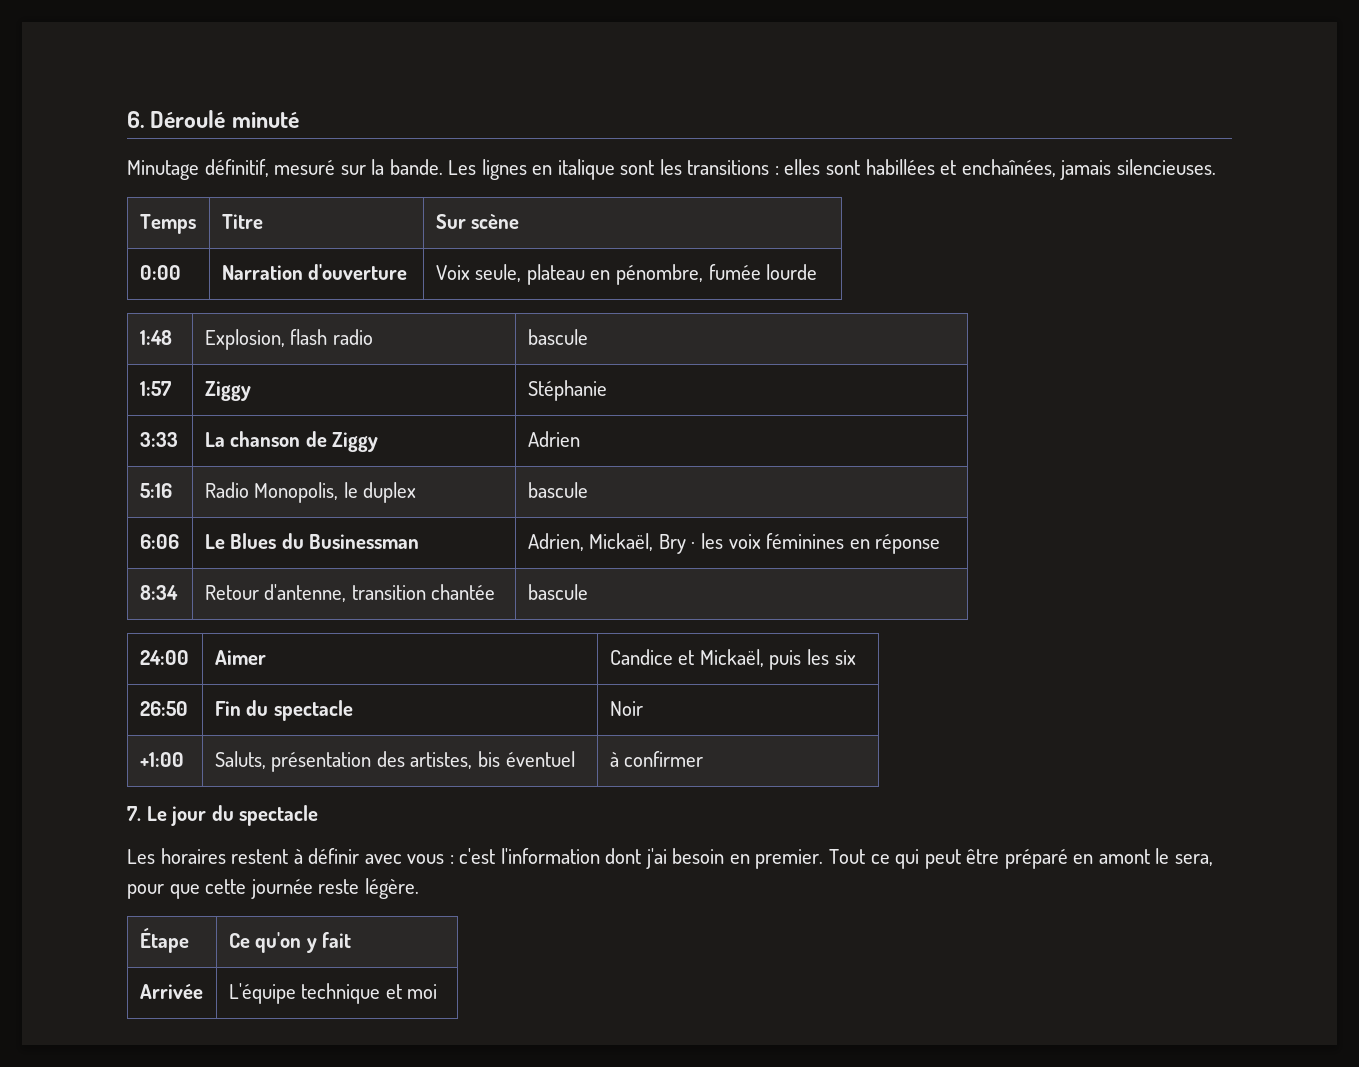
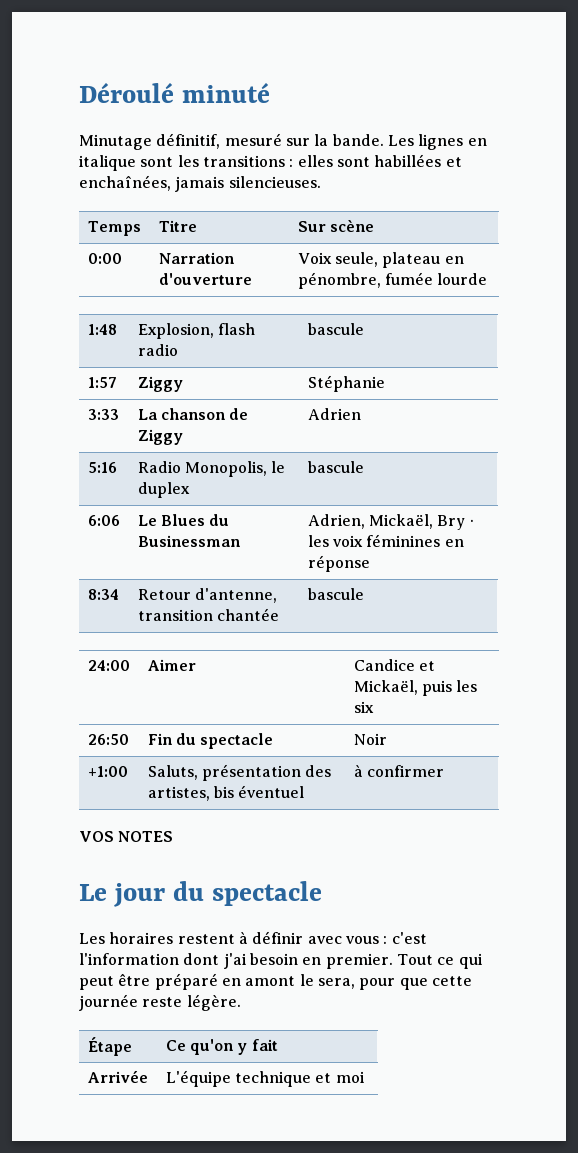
- 6. Déroulé minuté
+ Déroulé minuté
- 7. Le jour du spectacle
+ VOS NOTES
+ Le jour du spectacle

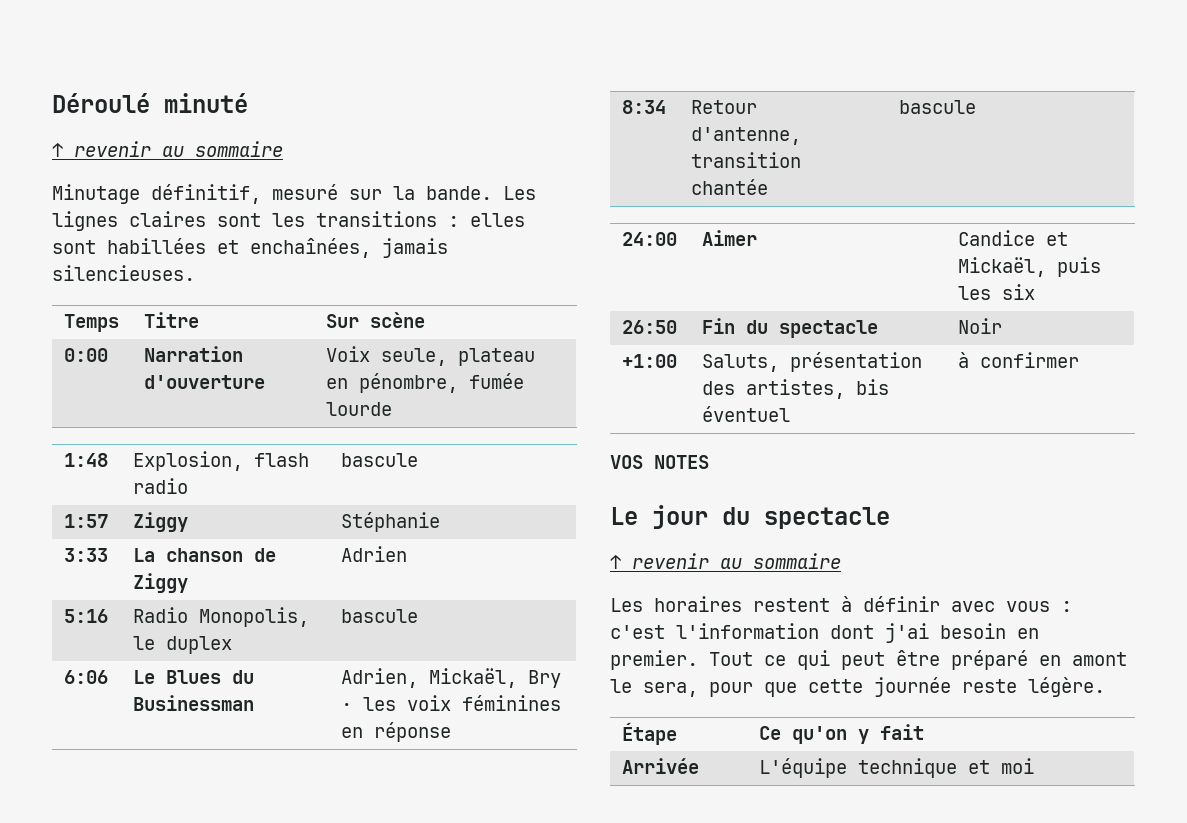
  Déroulé minuté
+ ↑ revenir au sommaire
- Les lignes en italique sont les transitions : elles sont habillées et enchaînées, jamais silencieuses.
+ Les lignes claires sont les transitions : elles sont habillées et enchaînées, jamais silencieuses.
  Le jour du spectacle
+ ↑ revenir au sommaire

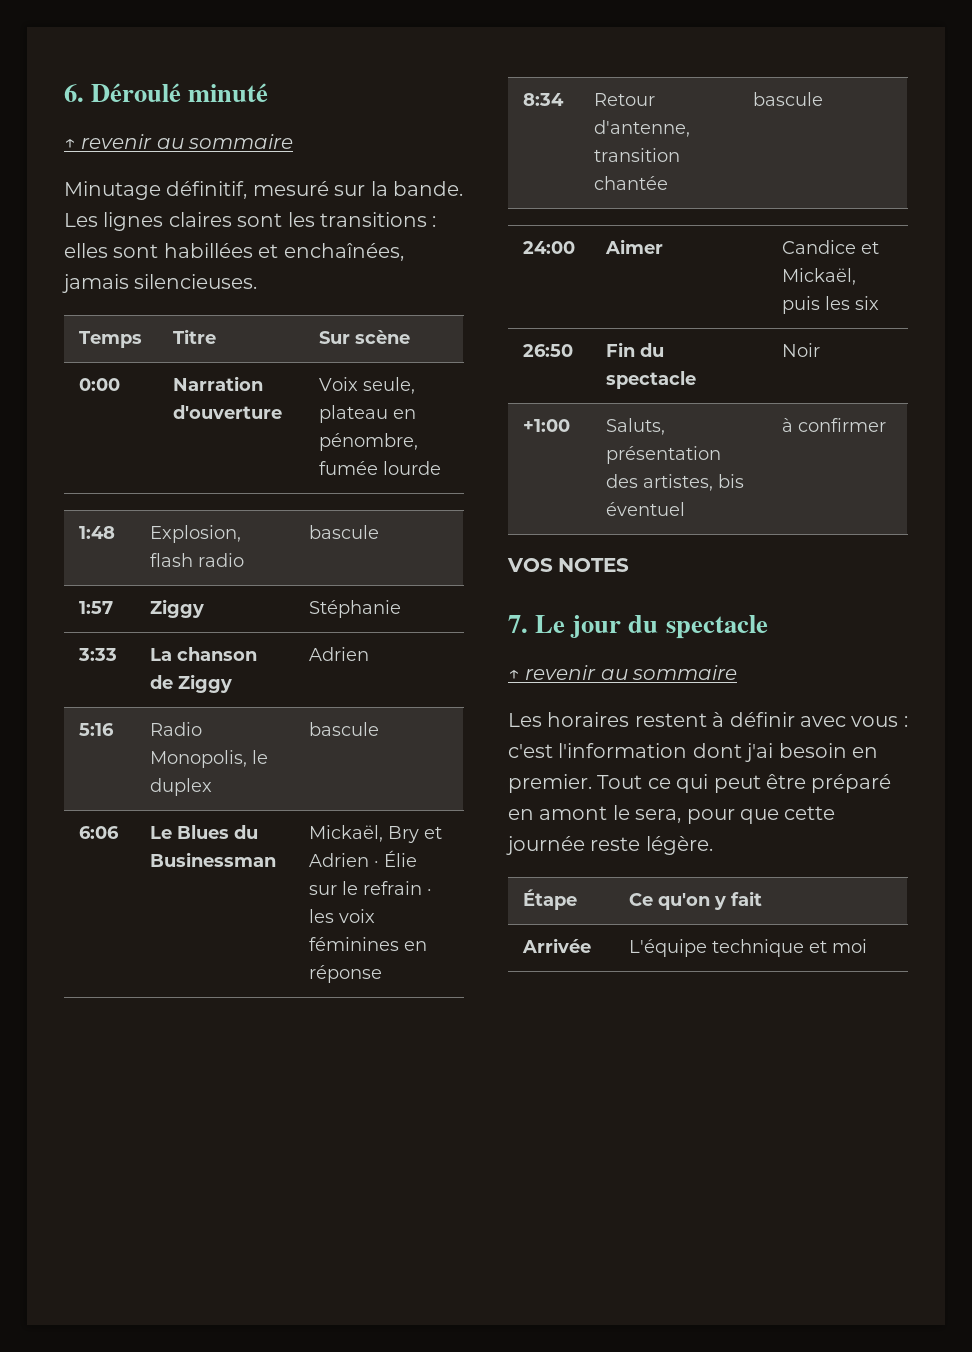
- Déroulé minuté
+ 6. Déroulé minuté
- 6:06 | Le Blues du Businessman | Adrien, Mickaël, Bry · les voix féminines en réponse
+ 6:06 | Le Blues du Businessman | Mickaël, Bry et Adrien · Élie sur le refrain · les voix féminines en réponse
- Le jour du spectacle
+ 7. Le jour du spectacle

